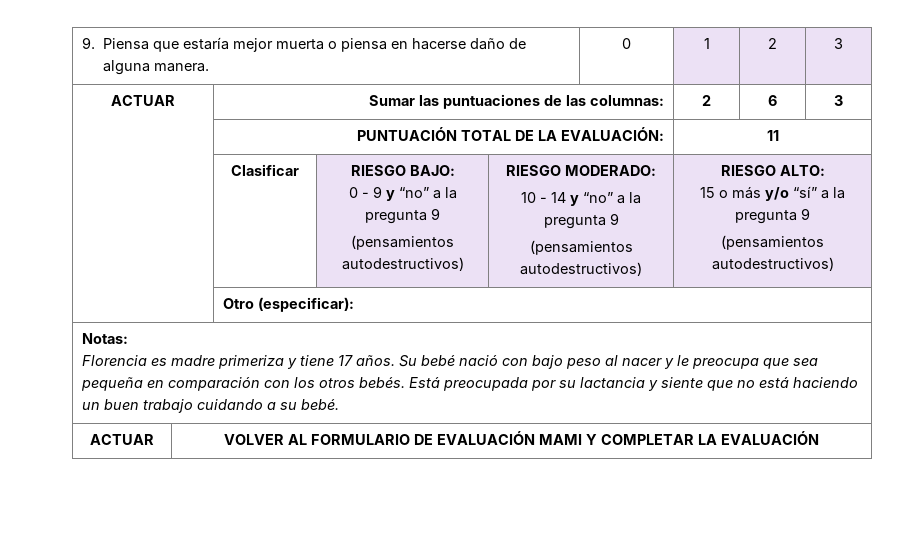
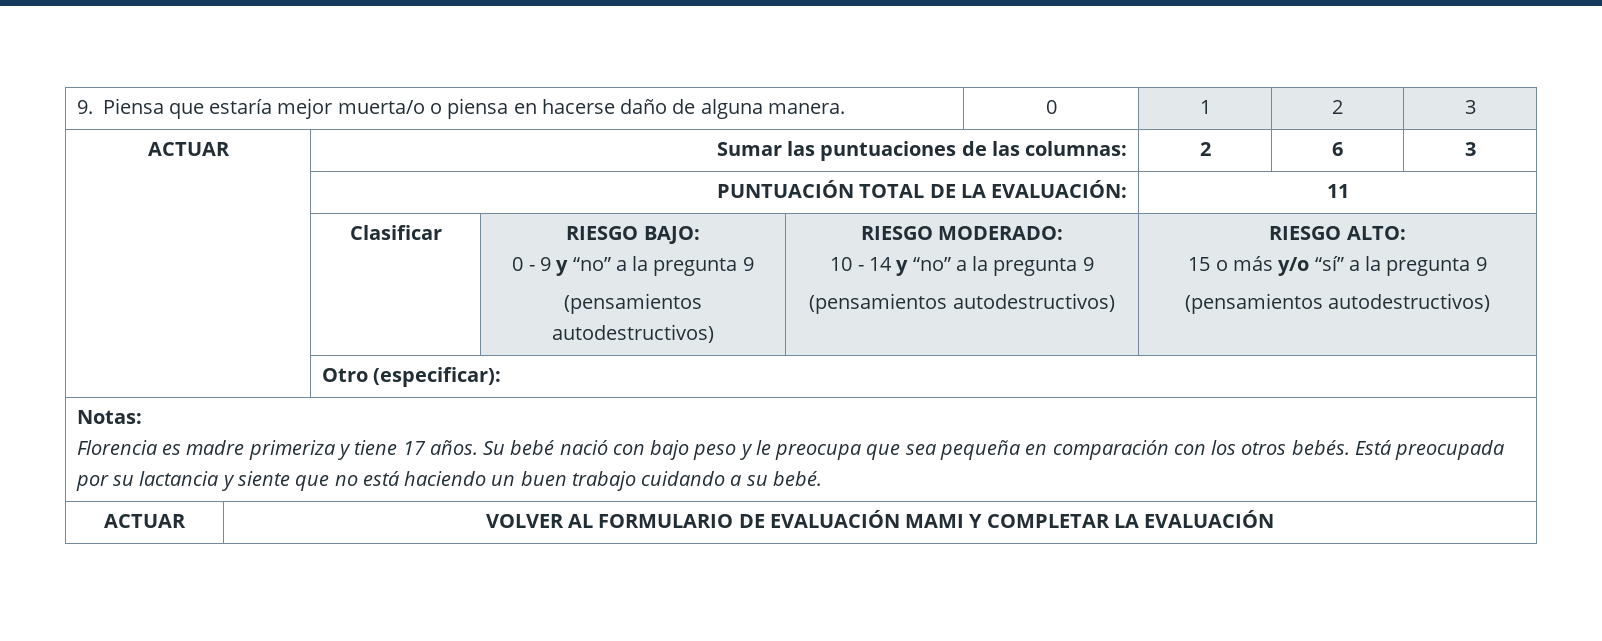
- 9. Piensa que estaría mejor muerta o piensa en hacerse daño de alguna manera. | 0 | 1 | 2 | 3
+ 9. Piensa que estaría mejor muerta/o o piensa en hacerse daño de alguna manera. | 0 | 1 | 2 | 3
- Su bebé nació con bajo peso al nacer y le preocupa que sea pequeña en comparación con los otros bebés.
+ Su bebé nació con bajo peso y le preocupa que sea pequeña en comparación con los otros bebés.

